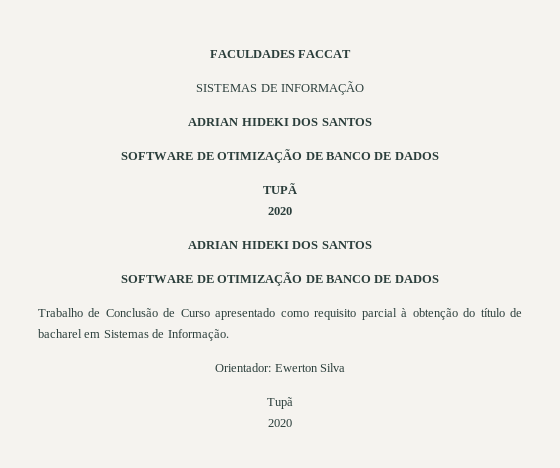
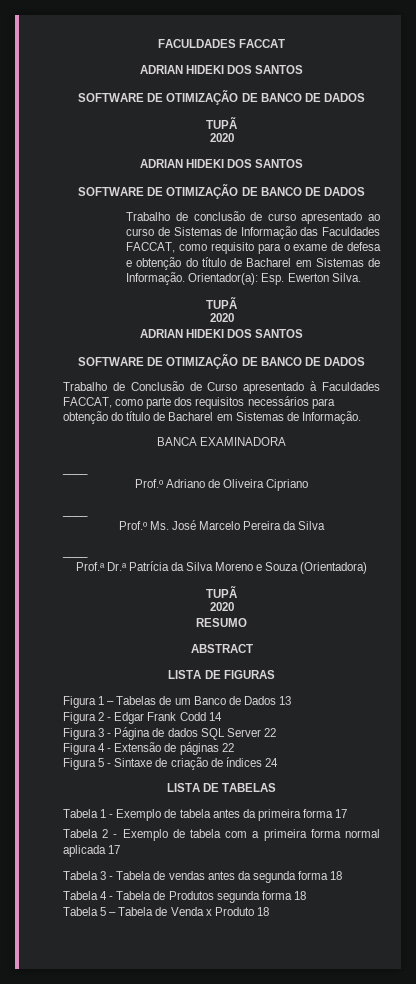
- SISTEMAS DE INFORMAÇÃO
+ Trabalho de conclusão de curso apresentado ao curso de Sistemas de Informação das Faculdades FACCAT, como requisito para o exame de defesa e obtenção do título de Bacharel em Sistemas de Informação. Orientador(a): Esp. Ewerton Silva.
+ TUPÃ
+ 2020
+ ADRIAN HIDEKI DOS SANTOS
+ SOFTWARE DE OTIMIZAÇÃO DE BANCO DE DADOS
- Trabalho de Conclusão de Curso apresentado como requisito parcial à obtenção do título de bacharel em Sistemas de Informação.
+ Trabalho de Conclusão de Curso apresentado à Faculdades FACCAT, como parte dos requisitos necessários para obtenção do título de Bacharel em Sistemas de Informação.
- Orientador: Ewerton Silva
- Tupã
+ BANCA EXAMINADORA
+ ____
+ Prof.º Adriano de Oliveira Cipriano
+ ____
+ Prof.º Ms. José Marcelo Pereira da Silva
+ ____
+ Prof.ª Dr.ª Patrícia da Silva Moreno e Souza (Orientadora)
+ TUPÃ
  2020
+ RESUMO
+ ABSTRACT
+ LISTA DE FIGURAS
+ Figura 1 – Tabelas de um Banco de Dados 13
+ Figura 2 - Edgar Frank Codd 14
+ Figura 3 - Página de dados SQL Server 22
+ Figura 4 - Extensão de páginas 22
+ Figura 5 - Sintaxe de criação de índices 24
+ LISTA DE TABELAS
+ Tabela 1 - Exemplo de tabela antes da primeira forma 17
+ Tabela 2 - Exemplo de tabela com a primeira forma normal aplicada 17
+ Tabela 3 - Tabela de vendas antes da segunda forma 18
+ Tabela 4 - Tabela de Produtos segunda forma 18
+ Tabela 5 – Tabela de Venda x Produto 18

